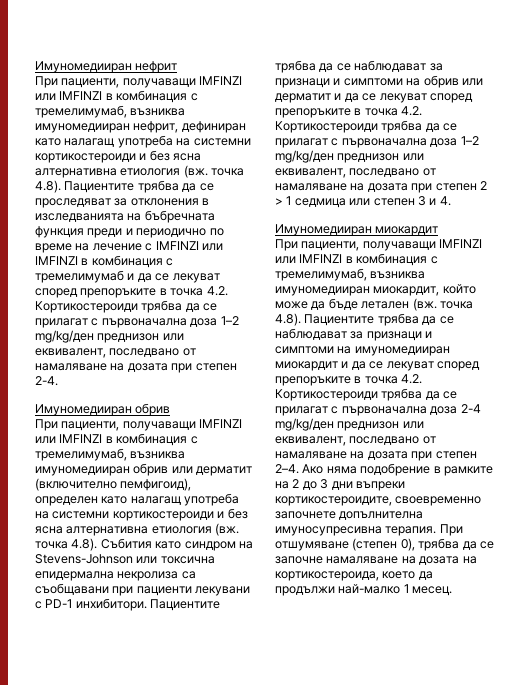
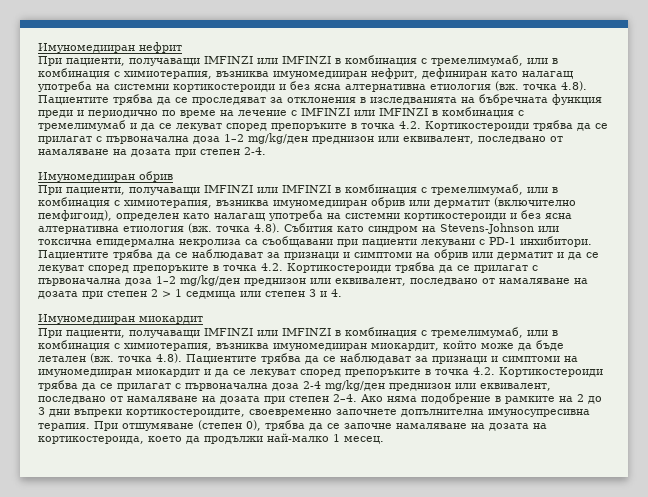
- При пациенти, получаващи IMFINZI или IMFINZI в комбинация с тремелимумаб, възниква имуномедииран нефрит, дефиниран като налагащ употреба на системни кортикостероиди и без ясна алтернативна етиология (вж. точка 4.8). Пациентите трябва да се проследяват за отклонения в изследванията на бъбречната функция преди и периодично по време на лечение с IMFINZI или IMFINZI в комбинация с тремелимумаб и да се лекуват според препоръките в точка 4.2. Кортикостероиди трябва да се прилагат с първоначална доза 1–2 mg/kg/ден преднизон или еквивалент, последвано от намаляване на дозата при степен 2-4.
+ При пациенти, получаващи IMFINZI или IMFINZI в комбинация с тремелимумаб, или в комбинация с химиотерапия, възниква имуномедииран нефрит, дефиниран като налагащ употреба на системни кортикостероиди и без ясна алтернативна етиология (вж. точка 4.8). Пациентите трябва да се проследяват за отклонения в изследванията на бъбречната функция преди и периодично по време на лечение с IMFINZI или IMFINZI в комбинация с тремелимумаб и да се лекуват според препоръките в точка 4.2. Кортикостероиди трябва да се прилагат с първоначална доза 1–2 mg/kg/ден преднизон или еквивалент, последвано от намаляване на дозата при степен 2-4.
- При пациенти, получаващи IMFINZI или IMFINZI в комбинация с тремелимумаб, възниква имуномедииран обрив или дерматит (включително пемфигоид), определен като налагащ употреба на системни кортикостероиди и без ясна алтернативна етиология (вж. точка 4.8). Събития като синдром на Stevens-Johnson или токсична епидермална некролиза са съобщавани при пациенти лекувани с PD-1 инхибитори.
+ При пациенти, получаващи IMFINZI или IMFINZI в комбинация с тремелимумаб, или в комбинация с химиотерапия, възниква имуномедииран обрив или дерматит (включително пемфигоид), определен като налагащ употреба на системни кортикостероиди и без ясна алтернативна етиология (вж. точка 4.8). Събития като синдром на Stevens-Johnson или токсична епидермална некролиза са съобщавани при пациенти лекувани с PD-1 инхибитори.
- При пациенти, получаващи IMFINZI или IMFINZI в комбинация с тремелимумаб, възниква имуномедииран миокардит, който може да бъде летален (вж. точка 4.8). Пациентите трябва да се наблюдават за признаци и симптоми на имуномедииран миокардит и да се лекуват според препоръките в точка 4.2. Кортикостероиди трябва да се прилагат с първоначална доза 2-4 mg/kg/ден преднизон или еквивалент, последвано от намаляване на дозата при степен 2–4.
+ При пациенти, получаващи IMFINZI или IMFINZI в комбинация с тремелимумаб, или в комбинация с химиотерапия, възниква имуномедииран миокардит, който може да бъде летален (вж. точка 4.8). Пациентите трябва да се наблюдават за признаци и симптоми на имуномедииран миокардит и да се лекуват според препоръките в точка 4.2. Кортикостероиди трябва да се прилагат с първоначална доза 2-4 mg/kg/ден преднизон или еквивалент, последвано от намаляване на дозата при степен 2–4.

